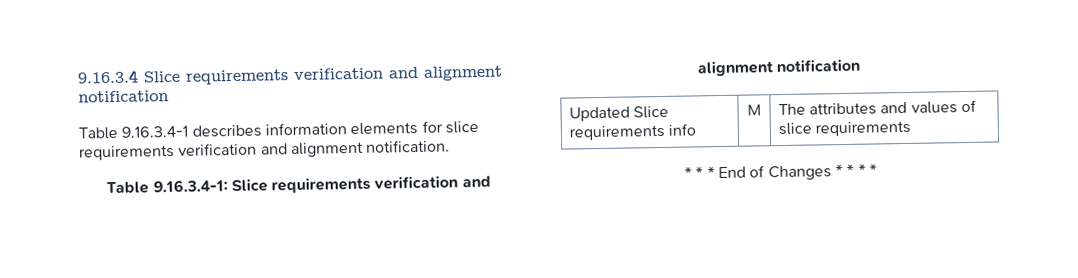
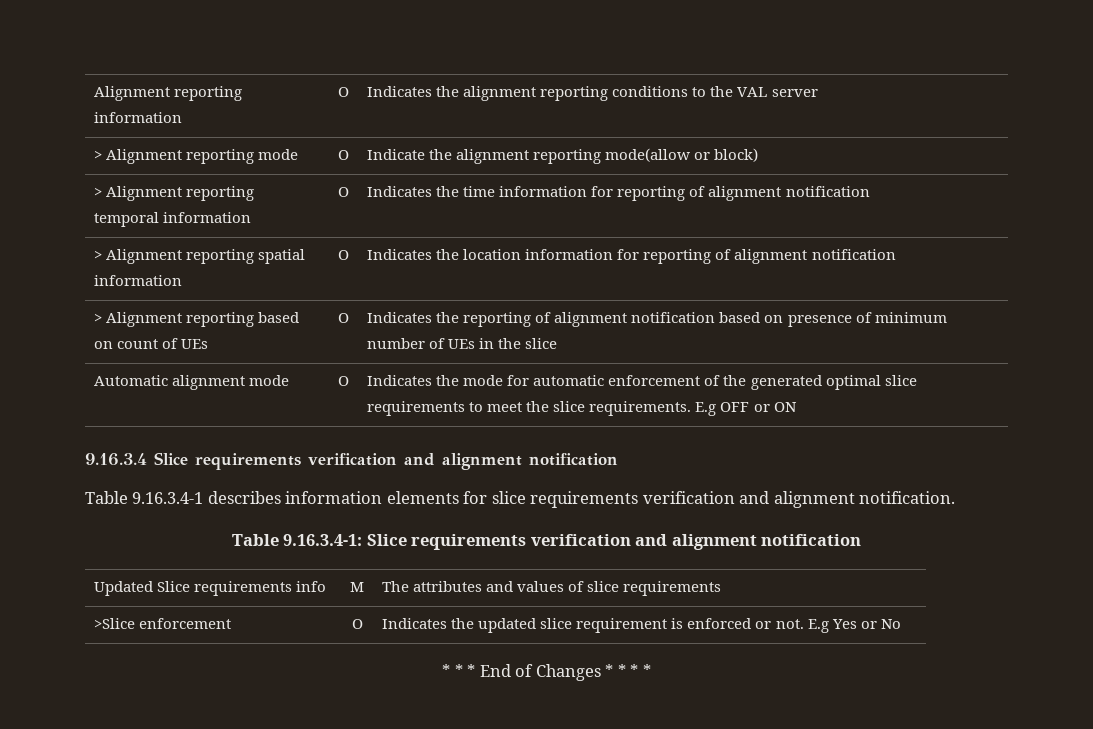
+ Alignment reporting information | O | Indicates the alignment reporting conditions to the VAL server
+ > Alignment reporting mode | O | Indicate the alignment reporting mode(allow or block)
+ > Alignment reporting temporal information | O | Indicates the time information for reporting of alignment notification
+ > Alignment reporting spatial information | O | Indicates the location information for reporting of alignment notification
+ > Alignment reporting based on count of UEs | O | Indicates the reporting of alignment notification based on presence of minimum number of UEs in the slice
+ Automatic alignment mode | O | Indicates the mode for automatic enforcement of the generated optimal slice requirements to meet the slice requirements. E.g OFF or ON
+ >Slice enforcement | O | Indicates the updated slice requirement is enforced or not. E.g Yes or No

